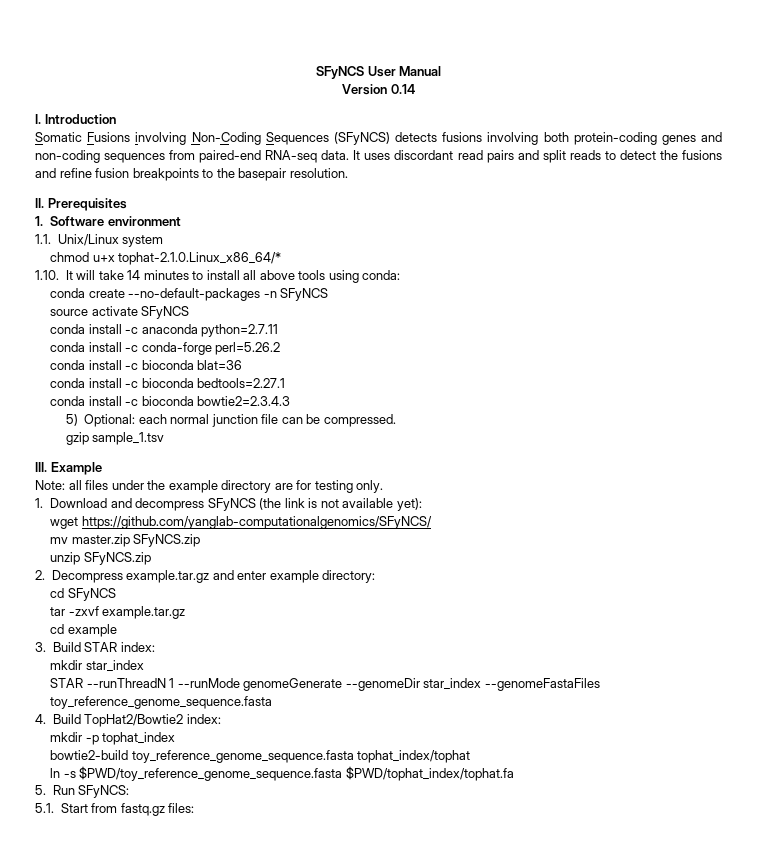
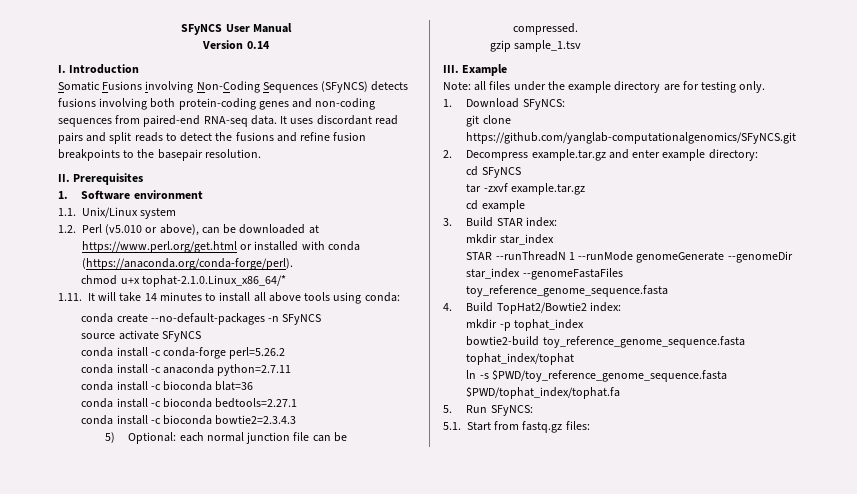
+ 1.2. Perl (v5.010 or above), can be downloaded at https://www.perl.org/get.html or installed with conda (https://anaconda.org/conda-forge/perl).
- 1.10. It will take 14 minutes to install all above tools using conda:
+ 1.11. It will take 14 minutes to install all above tools using conda:
+ conda install -c conda-forge perl=5.26.2
  conda install -c anaconda python=2.7.11
- conda install -c conda-forge perl=5.26.2
- 1. Download and decompress SFyNCS (the link is not available yet):
- wget https://github.com/yanglab-computationalgenomics/SFyNCS/
- mv master.zip SFyNCS.zip
- unzip SFyNCS.zip
+ 1. Download SFyNCS:
+ git clone https://github.com/yanglab-computationalgenomics/SFyNCS.git

